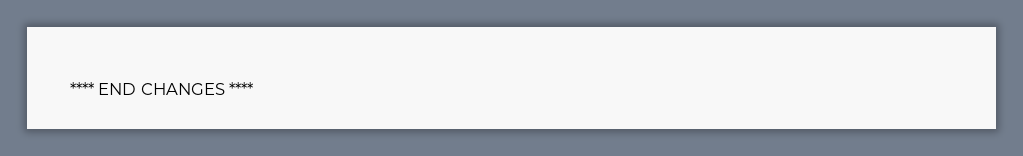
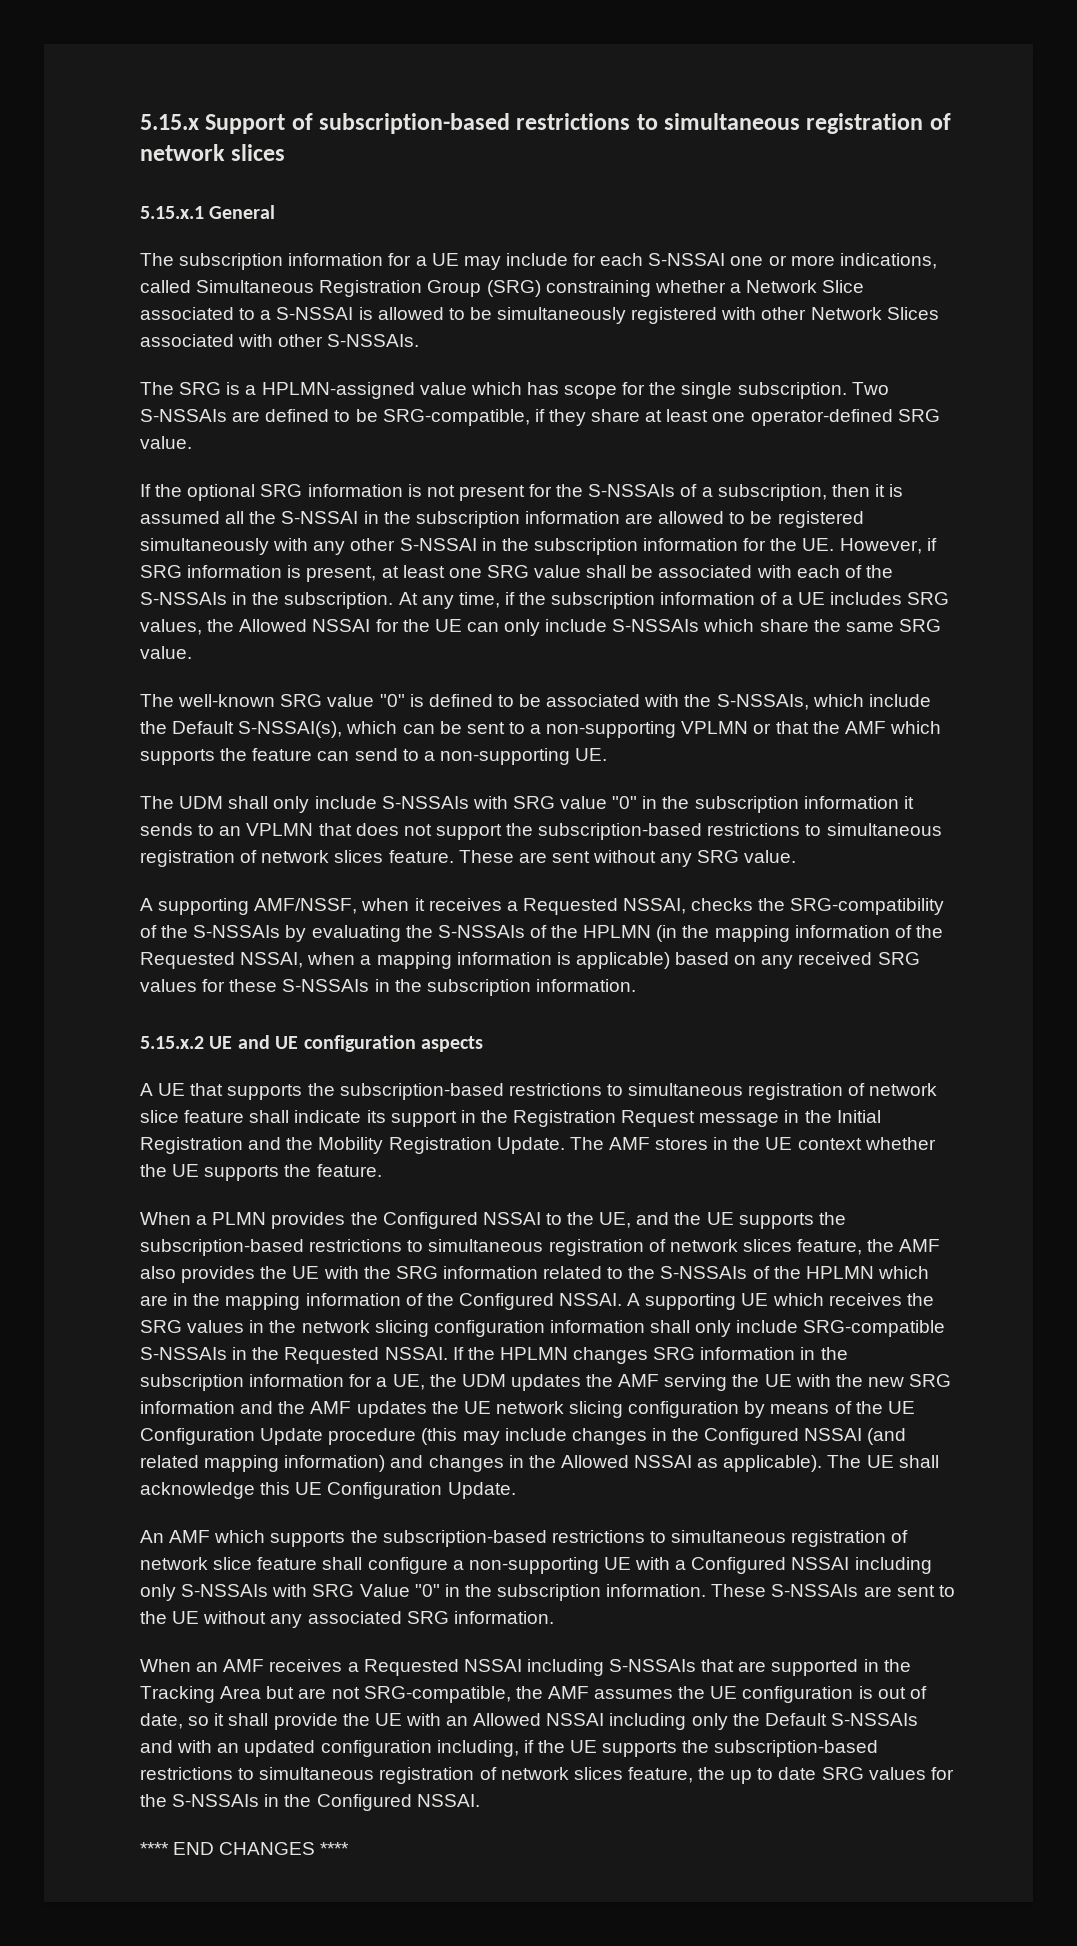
+ 5.15.x Support of subscription-based restrictions to simultaneous registration of network slices
+ 5.15.x.1 General
+ The subscription information for a UE may include for each S-NSSAI one or more indications, called Simultaneous Registration Group (SRG) constraining whether a Network Slice associated to a S-NSSAI is allowed to be simultaneously registered with other Network Slices associated with other S-NSSAIs.
+ The SRG is a HPLMN-assigned value which has scope for the single subscription. Two S-NSSAIs are defined to be SRG-compatible, if they share at least one operator-defined SRG value.
+ If the optional SRG information is not present for the S-NSSAIs of a subscription, then it is assumed all the S-NSSAI in the subscription information are allowed to be registered simultaneously with any other S-NSSAI in the subscription information for the UE. However, if SRG information is present, at least one SRG value shall be associated with each of the S-NSSAIs in the subscription. At any time, if the subscription information of a UE includes SRG values, the Allowed NSSAI for the UE can only include S-NSSAIs which share the same SRG value.
+ The well-known SRG value "0" is defined to be associated with the S-NSSAIs, which include the Default S-NSSAI(s), which can be sent to a non-supporting VPLMN or that the AMF which supports the feature can send to a non-supporting UE.
+ The UDM shall only include S-NSSAIs with SRG value "0" in the subscription information it sends to an VPLMN that does not support the subscription-based restrictions to simultaneous registration of network slices feature. These are sent without any SRG value.
+ A supporting AMF/NSSF, when it receives a Requested NSSAI, checks the SRG-compatibility of the S-NSSAIs by evaluating the S-NSSAIs of the HPLMN (in the mapping information of the Requested NSSAI, when a mapping information is applicable) based on any received SRG values for these S-NSSAIs in the subscription information.
+ 5.15.x.2 UE and UE configuration aspects
+ A UE that supports the subscription-based restrictions to simultaneous registration of network slice feature shall indicate its support in the Registration Request message in the Initial Registration and the Mobility Registration Update. The AMF stores in the UE context whether the UE supports the feature.
+ When a PLMN provides the Configured NSSAI to the UE, and the UE supports the subscription-based restrictions to simultaneous registration of network slices feature, the AMF also provides the UE with the SRG information related to the S-NSSAIs of the HPLMN which are in the mapping information of the Configured NSSAI. A supporting UE which receives the SRG values in the network slicing configuration information shall only include SRG-compatible S-NSSAIs in the Requested NSSAI. If the HPLMN changes SRG information in the subscription information for a UE, the UDM updates the AMF serving the UE with the new SRG information and the AMF updates the UE network slicing configuration by means of the UE Configuration Update procedure (this may include changes in the Configured NSSAI (and related mapping information) and changes in the Allowed NSSAI as applicable). The UE shall acknowledge this UE Configuration Update.
+ An AMF which supports the subscription-based restrictions to simultaneous registration of network slice feature shall configure a non-supporting UE with a Configured NSSAI including only S-NSSAIs with SRG Value "0" in the subscription information. These S-NSSAIs are sent to the UE without any associated SRG information.
+ When an AMF receives a Requested NSSAI including S-NSSAIs that are supported in the Tracking Area but are not SRG-compatible, the AMF assumes the UE configuration is out of date, so it shall provide the UE with an Allowed NSSAI including only the Default S-NSSAIs and with an updated configuration including, if the UE supports the subscription-based restrictions to simultaneous registration of network slices feature, the up to date SRG values for the S-NSSAIs in the Configured NSSAI.

